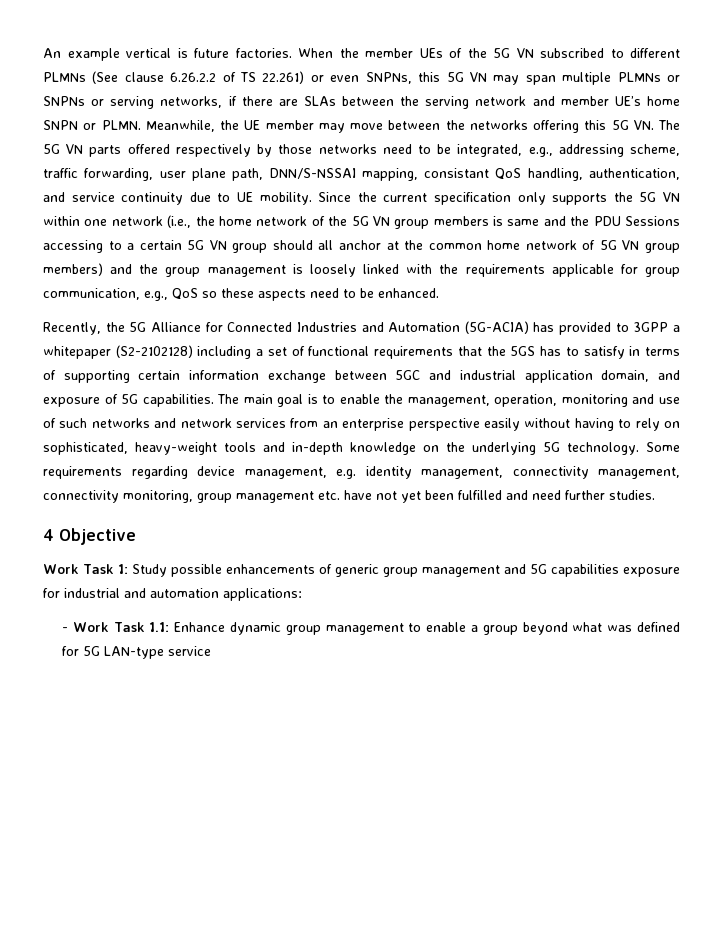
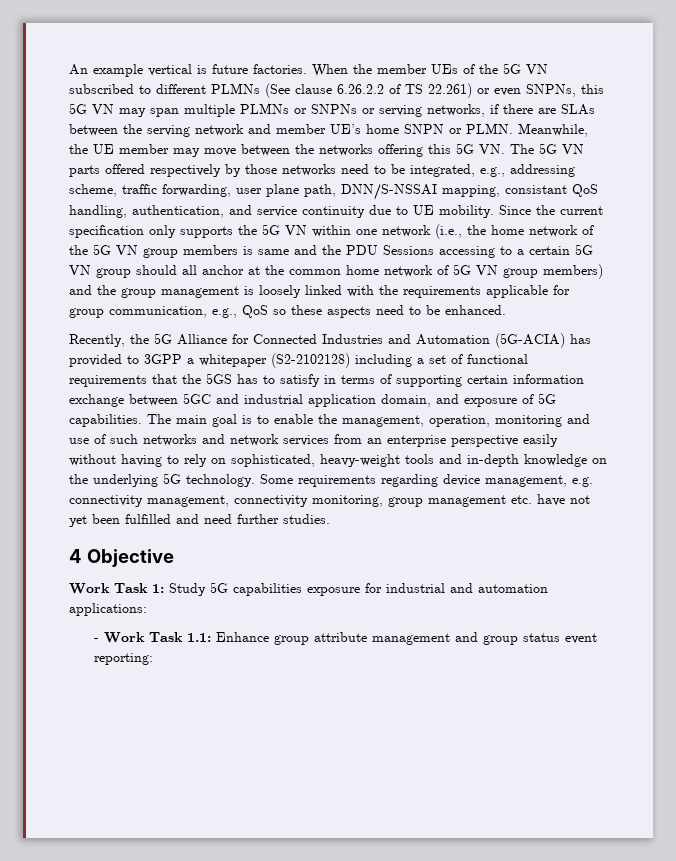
- Some requirements regarding device management, e.g. identity management, connectivity management, connectivity monitoring, group management etc. have not yet been fulfilled and need further studies.
+ Some requirements regarding device management, e.g. connectivity management, connectivity monitoring, group management etc. have not yet been fulfilled and need further studies.
- Work Task 1: Study possible enhancements of generic group management and 5G capabilities exposure for industrial and automation applications:
+ Work Task 1: Study 5G capabilities exposure for industrial and automation applications:
- - Work Task 1.1: Enhance dynamic group management to enable a group beyond what was defined for 5G LAN-type service
+ - Work Task 1.1: Enhance group attribute management and group status event reporting:

